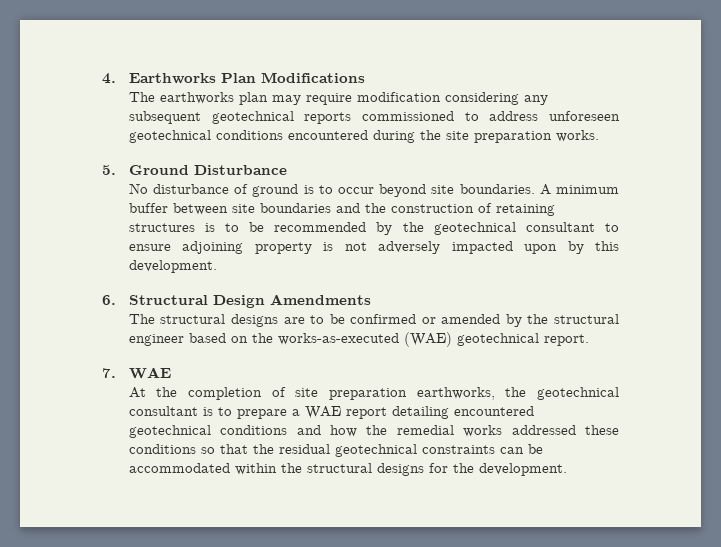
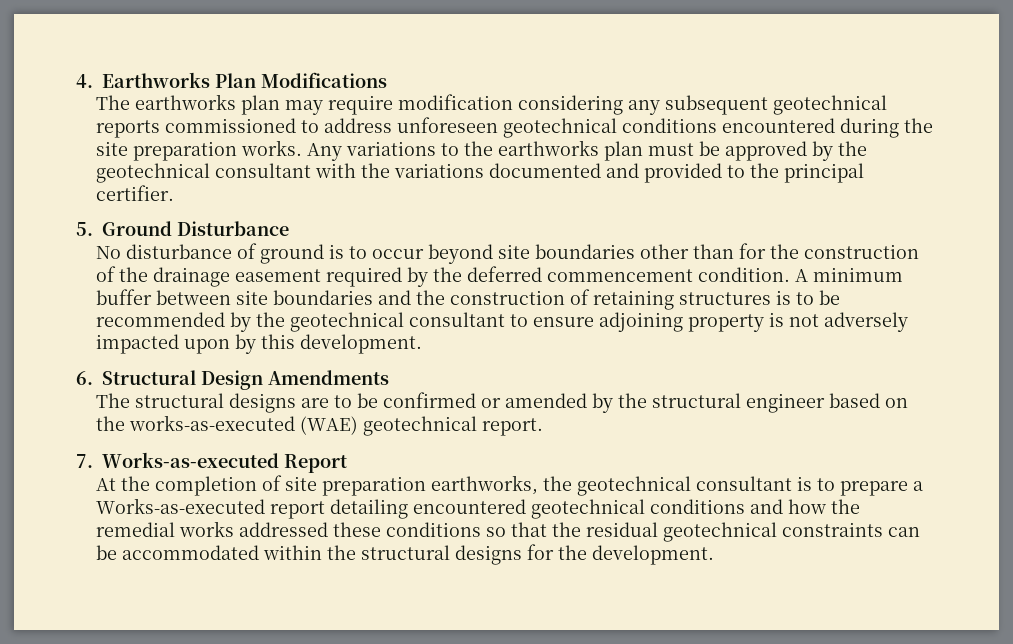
+ Any variations to the earthworks plan must be approved by the geotechnical consultant with the variations documented and provided to the principal certifier.
- No disturbance of ground is to occur beyond site boundaries.
+ No disturbance of ground is to occur beyond site boundaries other than for the construction of the drainage easement required by the deferred commencement condition.
- 7. WAE
+ 7. Works-as-executed Report
- At the completion of site preparation earthworks, the geotechnical consultant is to prepare a WAE report detailing encountered geotechnical conditions and how the remedial works addressed these conditions so that the residual geotechnical constraints can be accommodated within the structural designs for the development.
+ At the completion of site preparation earthworks, the geotechnical consultant is to prepare a Works-as-executed report detailing encountered geotechnical conditions and how the remedial works addressed these conditions so that the residual geotechnical constraints can be accommodated within the structural designs for the development.

